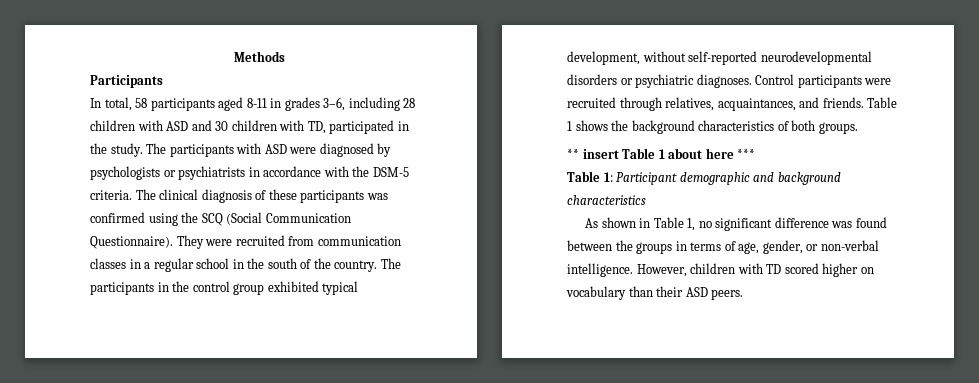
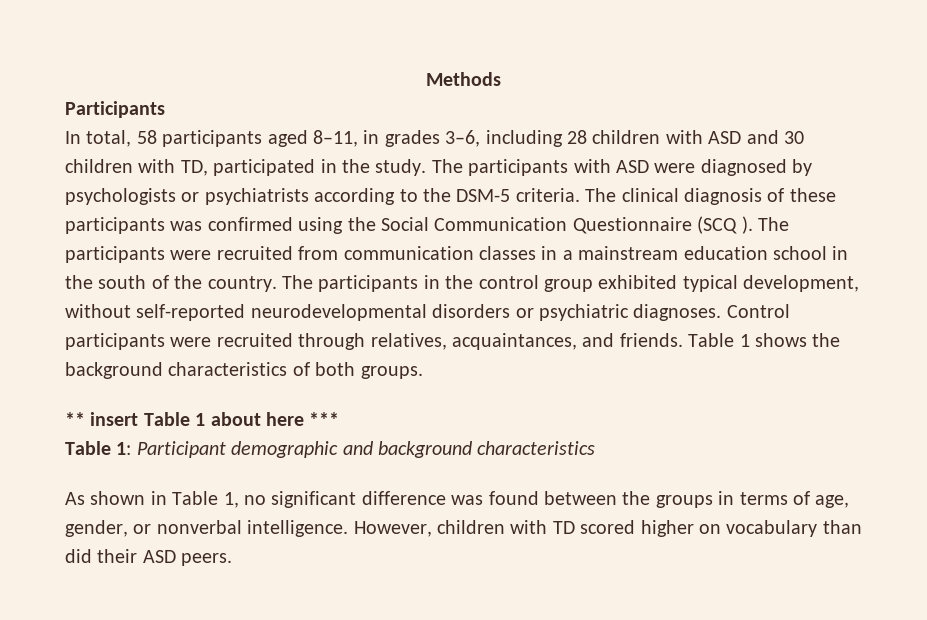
- In total, 58 participants aged 8-11 in grades 3–6, including 28 children with ASD and 30 children with TD, participated in the study.
+ In total, 58 participants aged 8–11, in grades 3–6, including 28 children with ASD and 30 children with TD, participated in the study.
- The participants with ASD were diagnosed by psychologists or psychiatrists in accordance with the DSM-5 criteria.
+ The participants with ASD were diagnosed by psychologists or psychiatrists according to the DSM-5 criteria.
- The clinical diagnosis of these participants was confirmed using the SCQ (Social Communication Questionnaire). They were recruited from communication classes in a regular school in the south of the country.
+ The clinical diagnosis of these participants was confirmed using the Social Communication Questionnaire (SCQ ). The participants were recruited from communication classes in a mainstream education school in the south of the country.
- As shown in Table 1, no significant difference was found between the groups in terms of age, gender, or non-verbal intelligence.
+ As shown in Table 1, no significant difference was found between the groups in terms of age, gender, or nonverbal intelligence.
- However, children with TD scored higher on vocabulary than their ASD peers.
+ However, children with TD scored higher on vocabulary than did their ASD peers.

